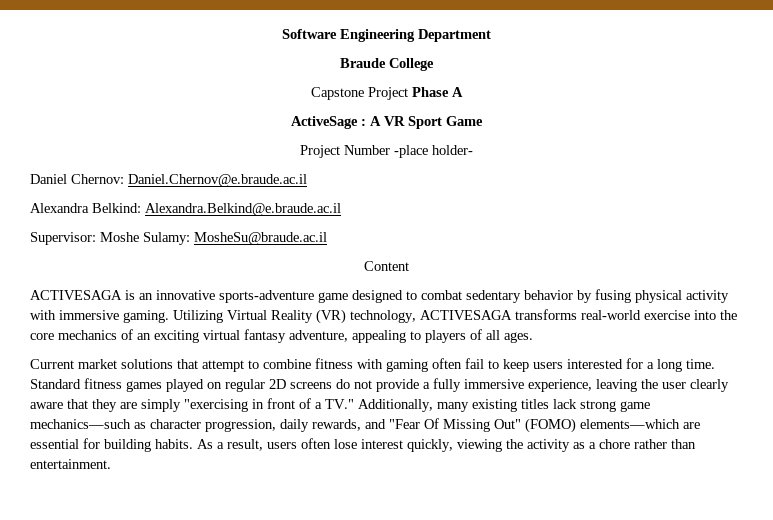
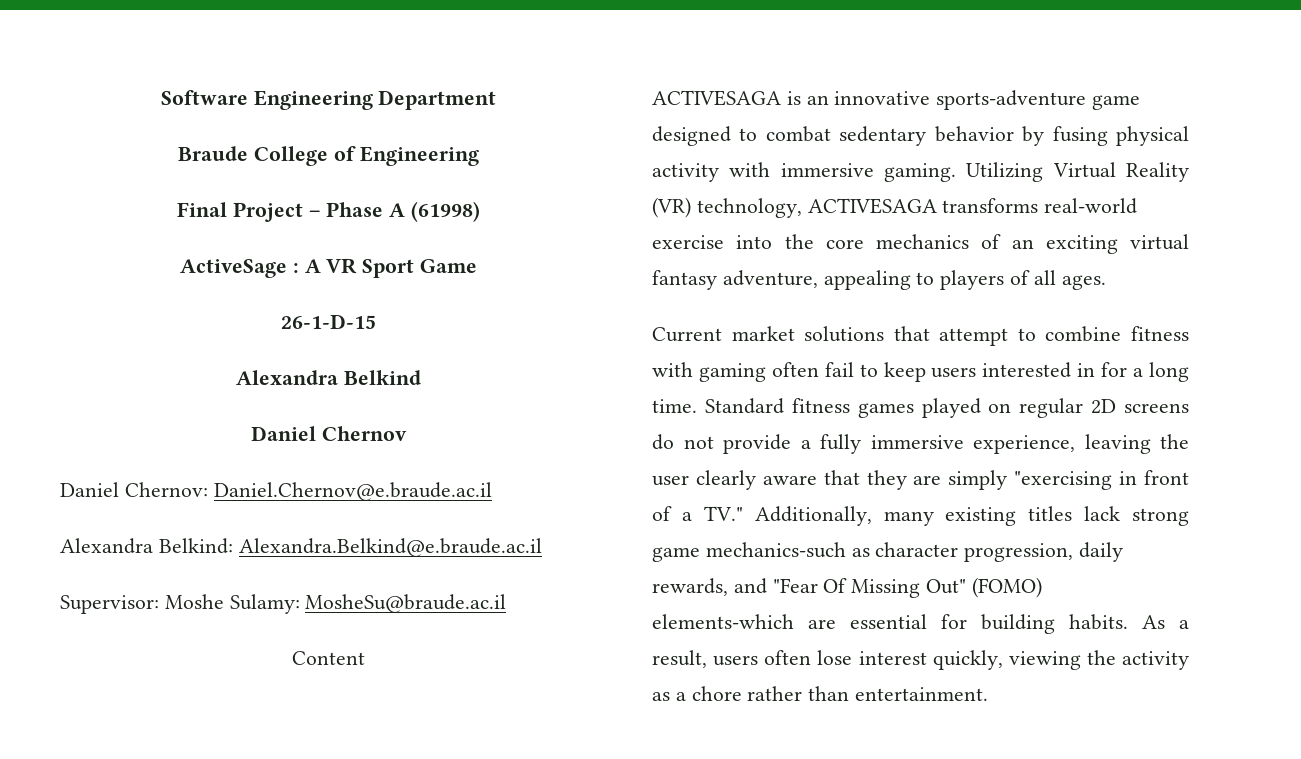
- Braude College
- Capstone Project Phase A
+ Braude College of Engineering
+ Final Project – Phase A (61998)
- Project Number -place holder-
+ 26-1-D-15
+ Alexandra Belkind
+ Daniel Chernov
- Current market solutions that attempt to combine fitness with gaming often fail to keep users interested for a long time.
+ Current market solutions that attempt to combine fitness with gaming often fail to keep users interested in for a long time.
- Standard fitness games played on regular 2D screens do not provide a fully immersive experience, leaving the user clearly aware that they are simply "exercising in front of a TV." Additionally, many existing titles lack strong game mechanics—such as character progression, daily rewards, and "Fear Of Missing Out" (FOMO) elements—which are essential for building habits.
+ Standard fitness games played on regular 2D screens do not provide a fully immersive experience, leaving the user clearly aware that they are simply "exercising in front of a TV." Additionally, many existing titles lack strong game mechanics-such as character progression, daily rewards, and "Fear Of Missing Out" (FOMO) elements-which are essential for building habits.

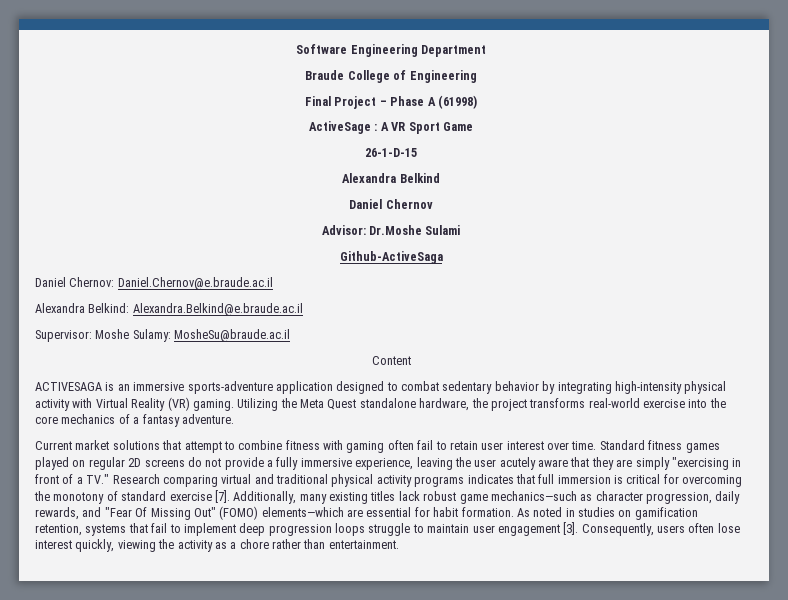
+ Advisor: Dr.Moshe Sulami
+ Github-ActiveSaga
- ACTIVESAGA is an innovative sports-adventure game designed to combat sedentary behavior by fusing physical activity with immersive gaming. Utilizing Virtual Reality (VR) technology, ACTIVESAGA transforms real-world exercise into the core mechanics of an exciting virtual fantasy adventure, appealing to players of all ages.
+ ACTIVESAGA is an immersive sports-adventure application designed to combat sedentary behavior by integrating high-intensity physical activity with Virtual Reality (VR) gaming. Utilizing the Meta Quest standalone hardware, the project transforms real-world exercise into the core mechanics of a fantasy adventure.
- Current market solutions that attempt to combine fitness with gaming often fail to keep users interested in for a long time.
+ Current market solutions that attempt to combine fitness with gaming often fail to retain user interest over time.
- Standard fitness games played on regular 2D screens do not provide a fully immersive experience, leaving the user clearly aware that they are simply "exercising in front of a TV." Additionally, many existing titles lack strong game mechanics-such as character progression, daily rewards, and "Fear Of Missing Out" (FOMO) elements-which are essential for building habits. As a result, users often lose interest quickly, viewing the activity as a chore rather than entertainment.
+ Standard fitness games played on regular 2D screens do not provide a fully immersive experience, leaving the user acutely aware that they are simply "exercising in front of a TV." Research comparing virtual and traditional physical activity programs indicates that full immersion is critical for overcoming the monotony of standard exercise [7]. Additionally, many existing titles lack robust game mechanics—such as character progression, daily rewards, and "Fear Of Missing Out" (FOMO) elements—which are essential for habit formation. As noted in studies on gamification retention, systems that fail to implement deep progression loops struggle to maintain user engagement [3]. Consequently, users often lose interest quickly, viewing the activity as a chore rather than entertainment.

